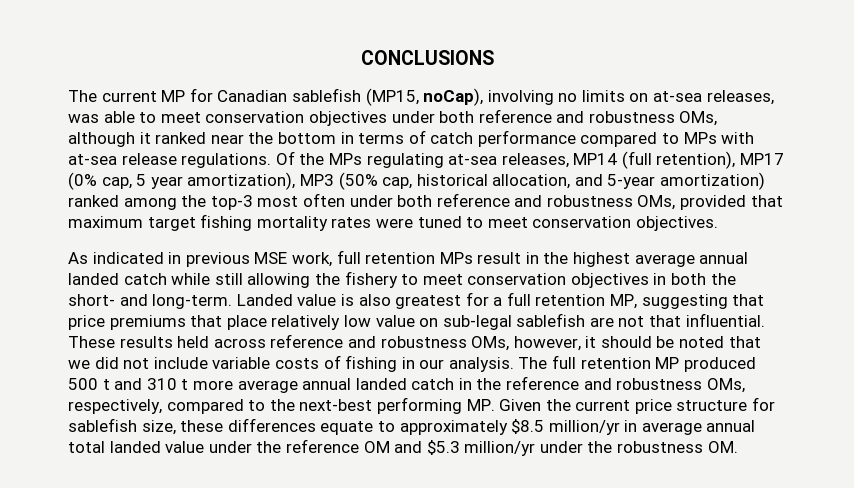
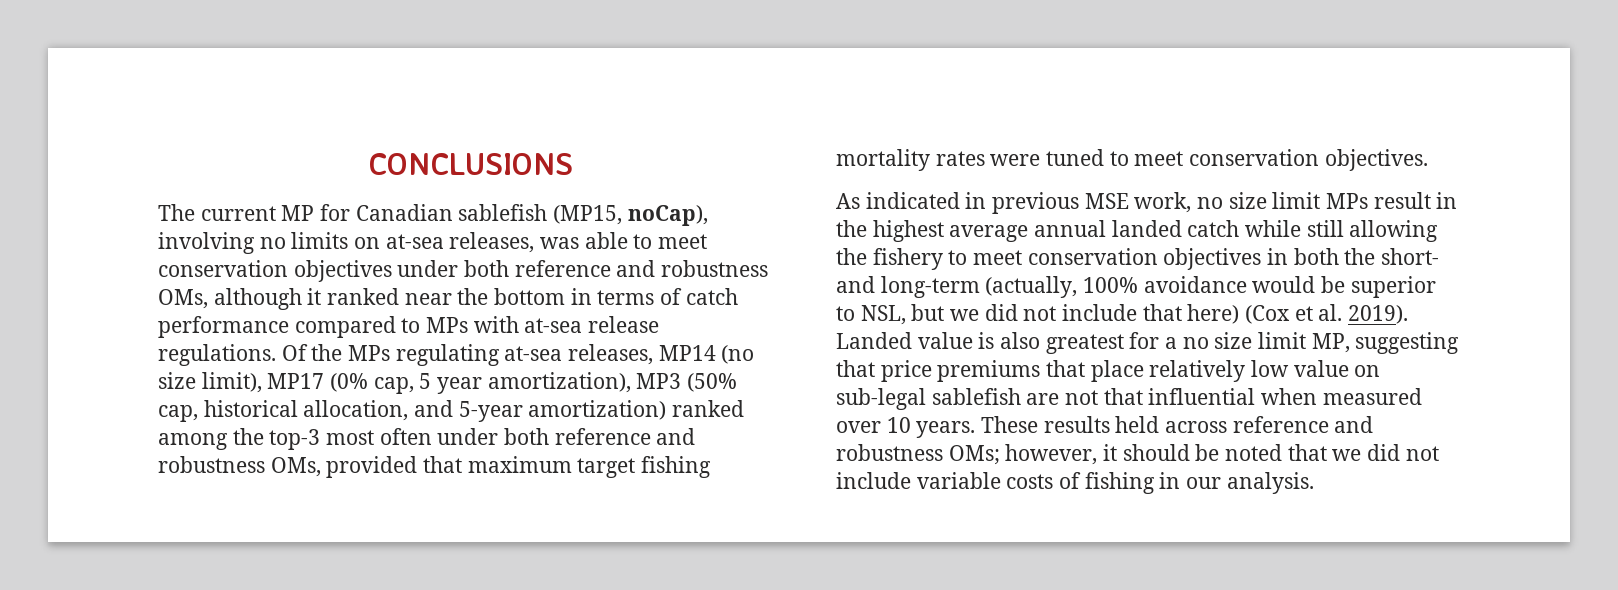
- Of the MPs regulating at-sea releases, MP14 (full retention), MP17 (0% cap, 5 year amortization), MP3 (50% cap, historical allocation, and 5-year amortization) ranked among the top-3 most often under both reference and robustness OMs, provided that maximum target fishing mortality rates were tuned to meet conservation objectives.
+ Of the MPs regulating at-sea releases, MP14 (no size limit), MP17 (0% cap, 5 year amortization), MP3 (50% cap, historical allocation, and 5-year amortization) ranked among the top-3 most often under both reference and robustness OMs, provided that maximum target fishing mortality rates were tuned to meet conservation objectives.
- As indicated in previous MSE work, full retention MPs result in the highest average annual landed catch while still allowing the fishery to meet conservation objectives in both the short- and long-term.
+ As indicated in previous MSE work, no size limit MPs result in the highest average annual landed catch while still allowing the fishery to meet conservation objectives in both the short- and long-term (actually, 100% avoidance would be superior to NSL, but we did not include that here) (Cox et al. 2019).
- Landed value is also greatest for a full retention MP, suggesting that price premiums that place relatively low value on sub-legal sablefish are not that influential.
+ Landed value is also greatest for a no size limit MP, suggesting that price premiums that place relatively low value on sub-legal sablefish are not that influential when measured over 10 years.
- These results held across reference and robustness OMs, however, it should be noted that we did not include variable costs of fishing in our analysis. The full retention MP produced 500 t and 310 t more average annual landed catch in the reference and robustness OMs, respectively, compared to the next-best performing MP. Given the current price structure for sablefish size, these differences equate to approximately $8.5 million/yr in average annual total landed value under the reference OM and $5.3 million/yr under the robustness OM.
+ These results held across reference and robustness OMs; however, it should be noted that we did not include variable costs of fishing in our analysis.

